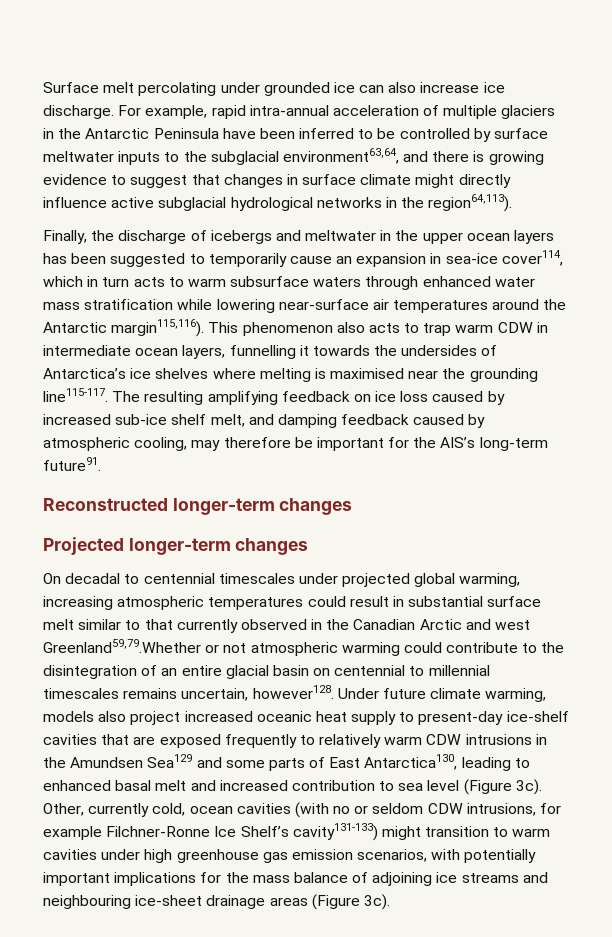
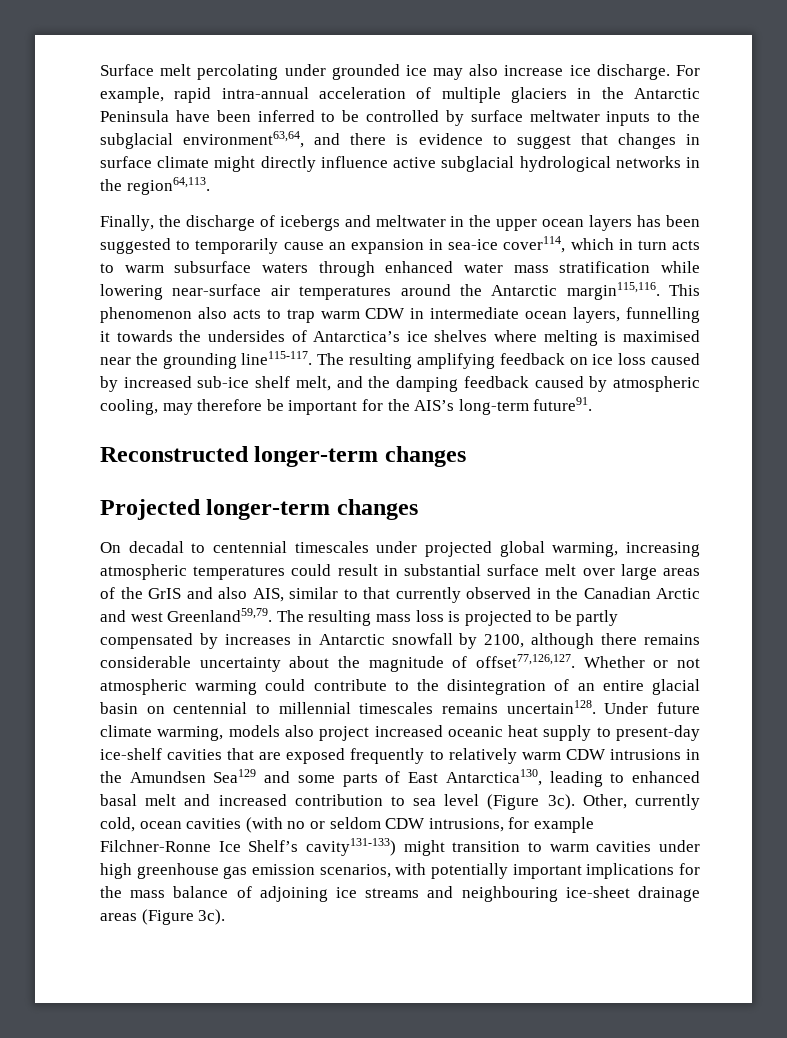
- Surface melt percolating under grounded ice can also increase ice discharge.
+ Surface melt percolating under grounded ice may also increase ice discharge.
- For example, rapid intra-annual acceleration of multiple glaciers in the Antarctic Peninsula have been inferred to be controlled by surface meltwater inputs to the subglacial environment63,64, and there is growing evidence to suggest that changes in surface climate might directly influence active subglacial hydrological networks in the region64,113).
+ For example, rapid intra-annual acceleration of multiple glaciers in the Antarctic Peninsula have been inferred to be controlled by surface meltwater inputs to the subglacial environment63,64, and there is evidence to suggest that changes in surface climate might directly influence active subglacial hydrological networks in the region64,113.
- Finally, the discharge of icebergs and meltwater in the upper ocean layers has been suggested to temporarily cause an expansion in sea-ice cover114, which in turn acts to warm subsurface waters through enhanced water mass stratification while lowering near-surface air temperatures around the Antarctic margin115,116).
+ Finally, the discharge of icebergs and meltwater in the upper ocean layers has been suggested to temporarily cause an expansion in sea-ice cover114, which in turn acts to warm subsurface waters through enhanced water mass stratification while lowering near-surface air temperatures around the Antarctic margin115,116.
- The resulting amplifying feedback on ice loss caused by increased sub-ice shelf melt, and damping feedback caused by atmospheric cooling, may therefore be important for the AIS’s long-term future91.
+ The resulting amplifying feedback on ice loss caused by increased sub-ice shelf melt, and the damping feedback caused by atmospheric cooling, may therefore be important for the AIS’s long-term future91.
- On decadal to centennial timescales under projected global warming, increasing atmospheric temperatures could result in substantial surface melt similar to that currently observed in the Canadian Arctic and west Greenland59,79.Whether or not atmospheric warming could contribute to the disintegration of an entire glacial basin on centennial to millennial timescales remains uncertain, however128.
+ On decadal to centennial timescales under projected global warming, increasing atmospheric temperatures could result in substantial surface melt over large areas of the GrIS and also AIS, similar to that currently observed in the Canadian Arctic and west Greenland59,79. The resulting mass loss is projected to be partly compensated by increases in Antarctic snowfall by 2100, although there remains considerable uncertainty about the magnitude of offset77,126,127. Whether or not atmospheric warming could contribute to the disintegration of an entire glacial basin on centennial to millennial timescales remains uncertain128.

